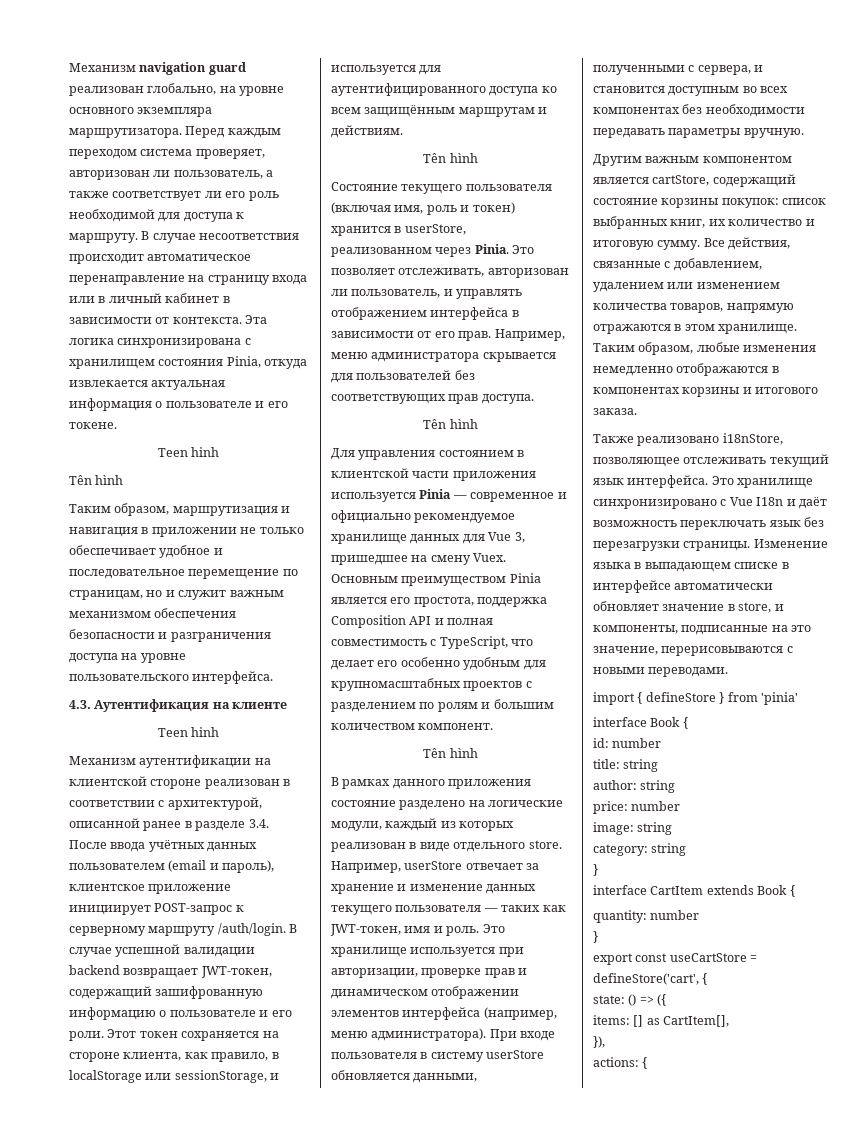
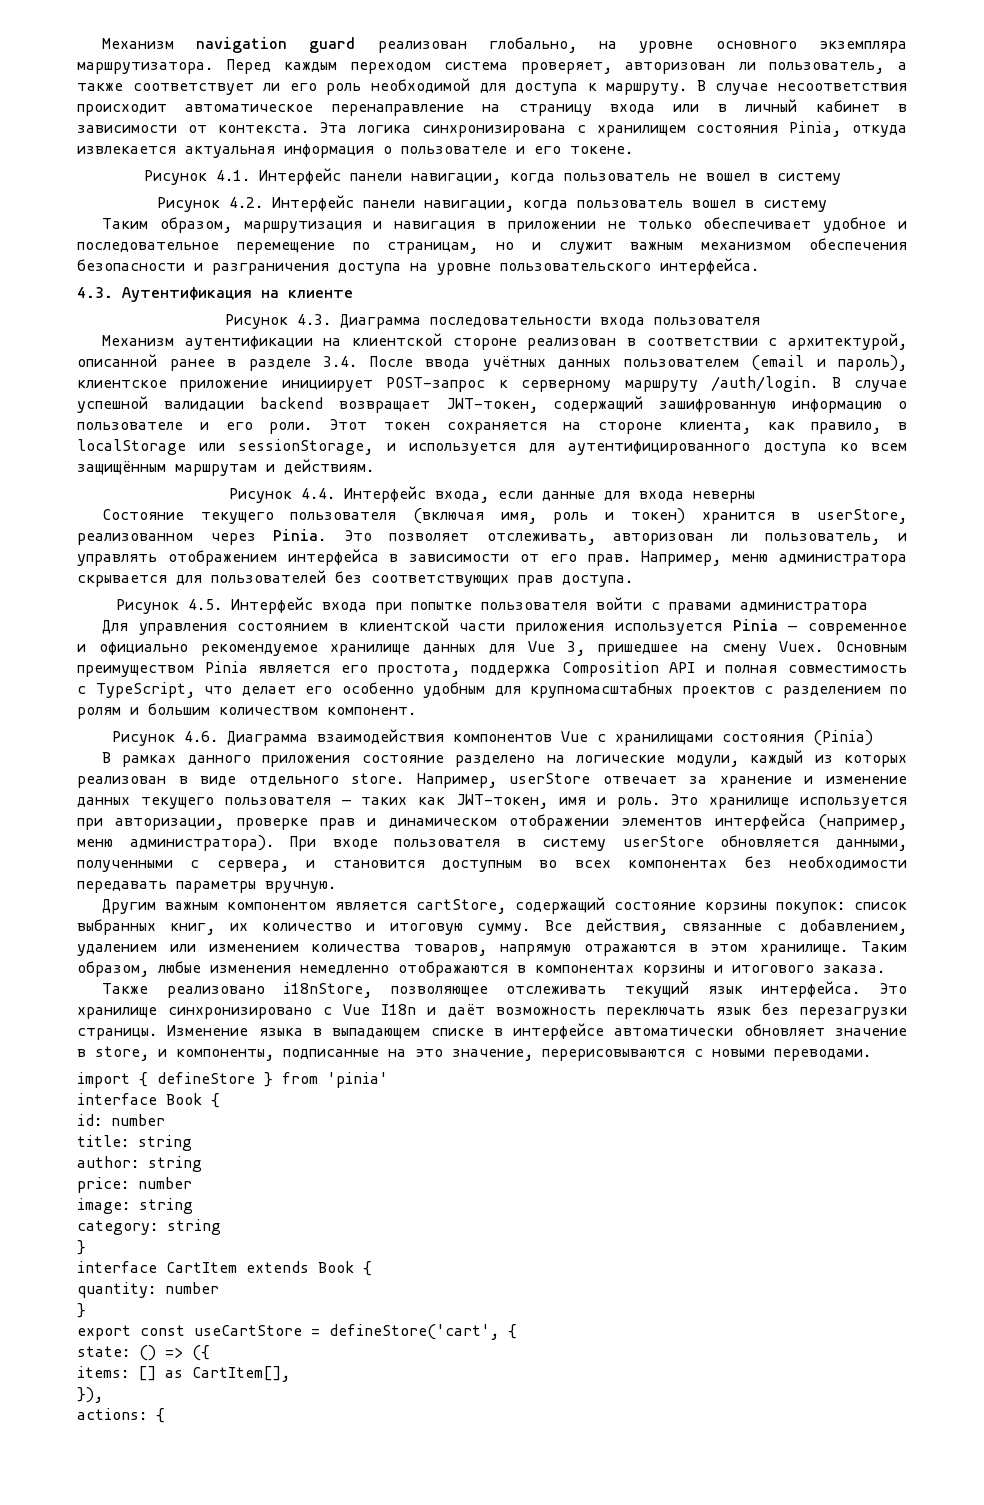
  Эта логика синхронизирована с хранилищем состояния Pinia, откуда извлекается актуальная информация о пользователе и его токене.
- Teen hinh
- Tên hình
+ Рисунок 4.1. Интерфейс панели навигации, когда пользователь не вошел в систему
+ Рисунок 4.2. Интерфейс панели навигации, когда пользователь вошел в систему
  4.3. Аутентификация на клиенте
- Teen hinh
+ Рисунок 4.3. Диаграмма последовательности входа пользователя
  Этот токен сохраняется на стороне клиента, как правило, в localStorage или sessionStorage, и используется для аутентифицированного доступа ко всем защищённым маршрутам и действиям.
- Tên hình
+ Рисунок 4.4. Интерфейс входа, если данные для входа неверны
  Например, меню администратора скрывается для пользователей без соответствующих прав доступа.
- Tên hình
+ Рисунок 4.5. Интерфейс входа при попытке пользователя войти с правами администратора
  Основным преимуществом Pinia является его простота, поддержка Composition API и полная совместимость с TypeScript, что делает его особенно удобным для крупномасштабных проектов с разделением по ролям и большим количеством компонент.
- Tên hình
+ Рисунок 4.6. Диаграмма взаимодействия компонентов Vue с хранилищами состояния (Pinia)

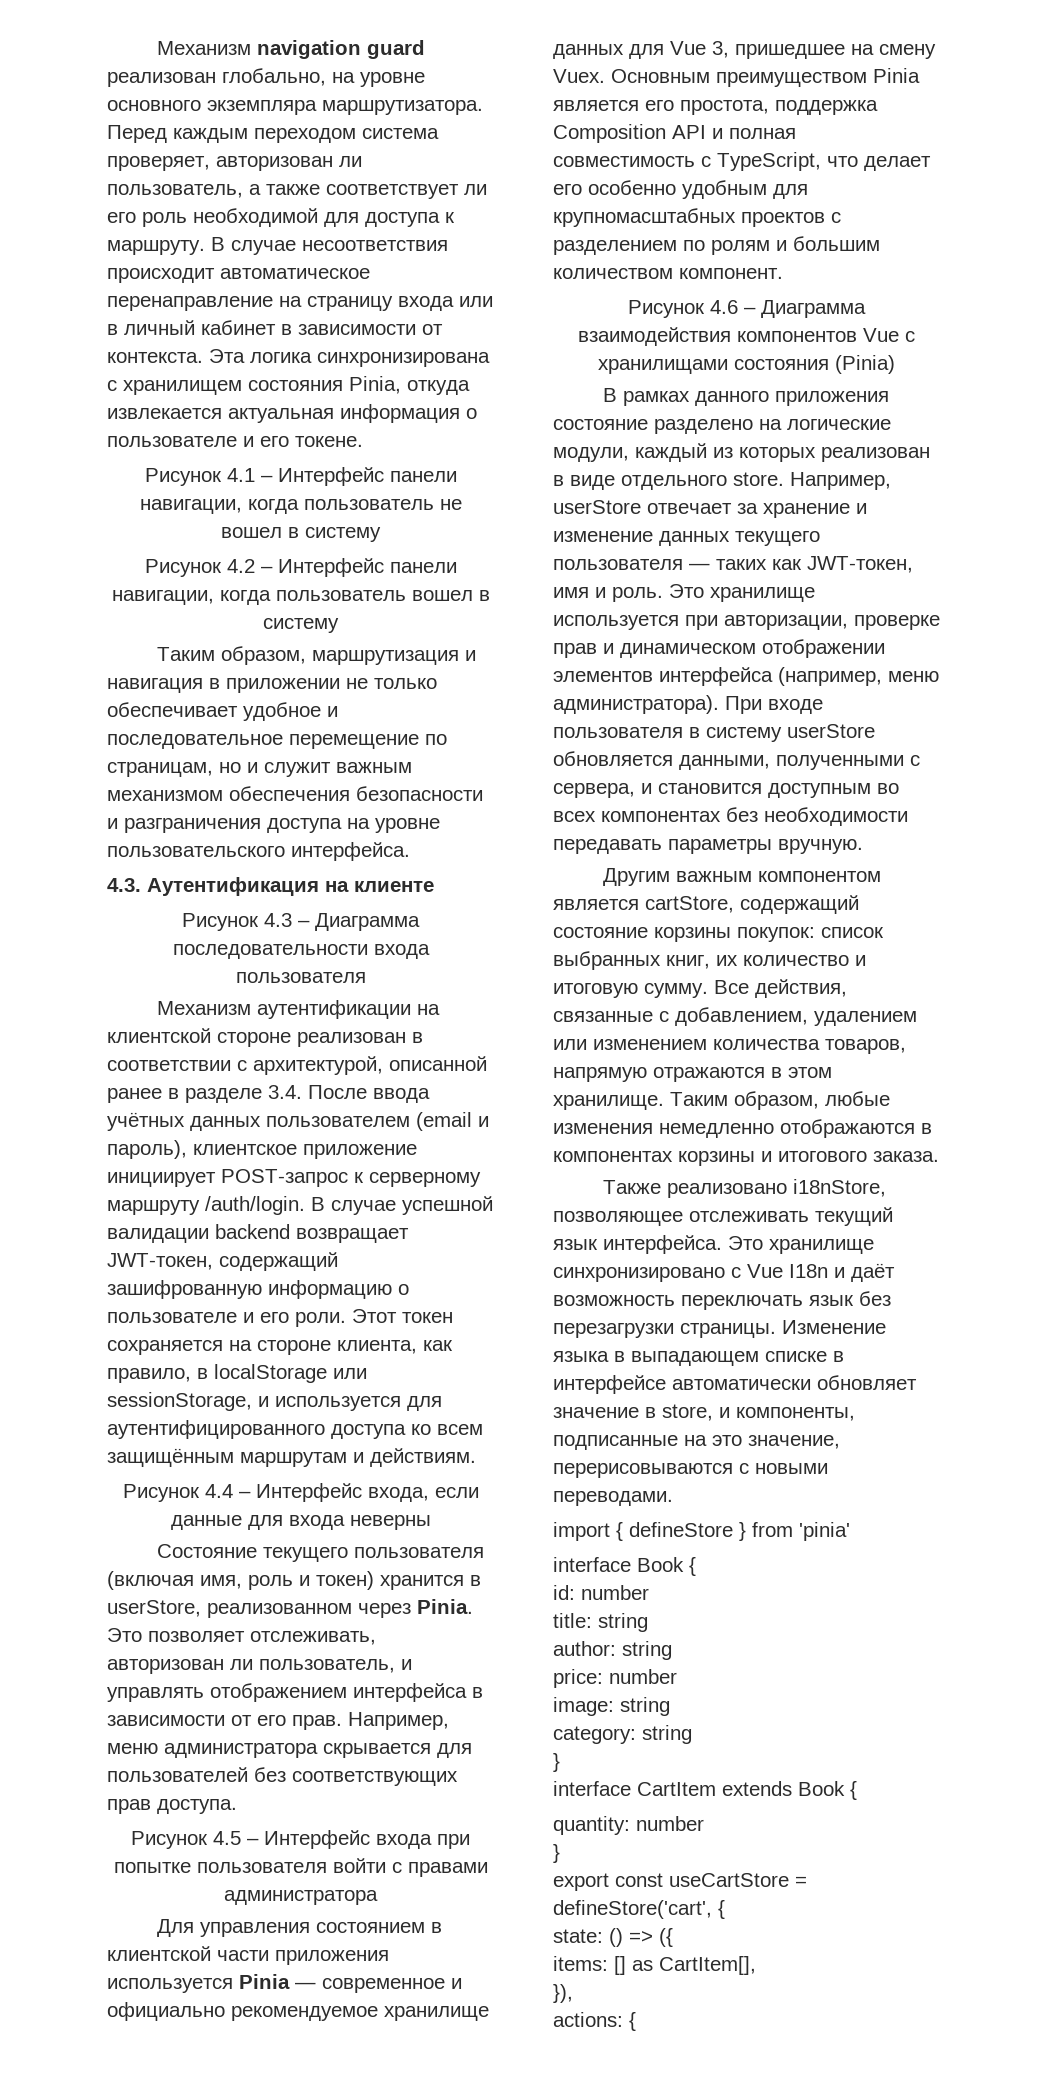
- Рисунок 4.1. Интерфейс панели навигации, когда пользователь не вошел в систему
+ Рисунок 4.1 – Интерфейс панели навигации, когда пользователь не вошел в систему
- Рисунок 4.2. Интерфейс панели навигации, когда пользователь вошел в систему
+ Рисунок 4.2 – Интерфейс панели навигации, когда пользователь вошел в систему
- Рисунок 4.3. Диаграмма последовательности входа пользователя
+ Рисунок 4.3 – Диаграмма последовательности входа пользователя
- Рисунок 4.4. Интерфейс входа, если данные для входа неверны
+ Рисунок 4.4 – Интерфейс входа, если данные для входа неверны
- Рисунок 4.5. Интерфейс входа при попытке пользователя войти с правами администратора
+ Рисунок 4.5 – Интерфейс входа при попытке пользователя войти с правами администратора
- Рисунок 4.6. Диаграмма взаимодействия компонентов Vue с хранилищами состояния (Pinia)
+ Рисунок 4.6 – Диаграмма взаимодействия компонентов Vue с хранилищами состояния (Pinia)

